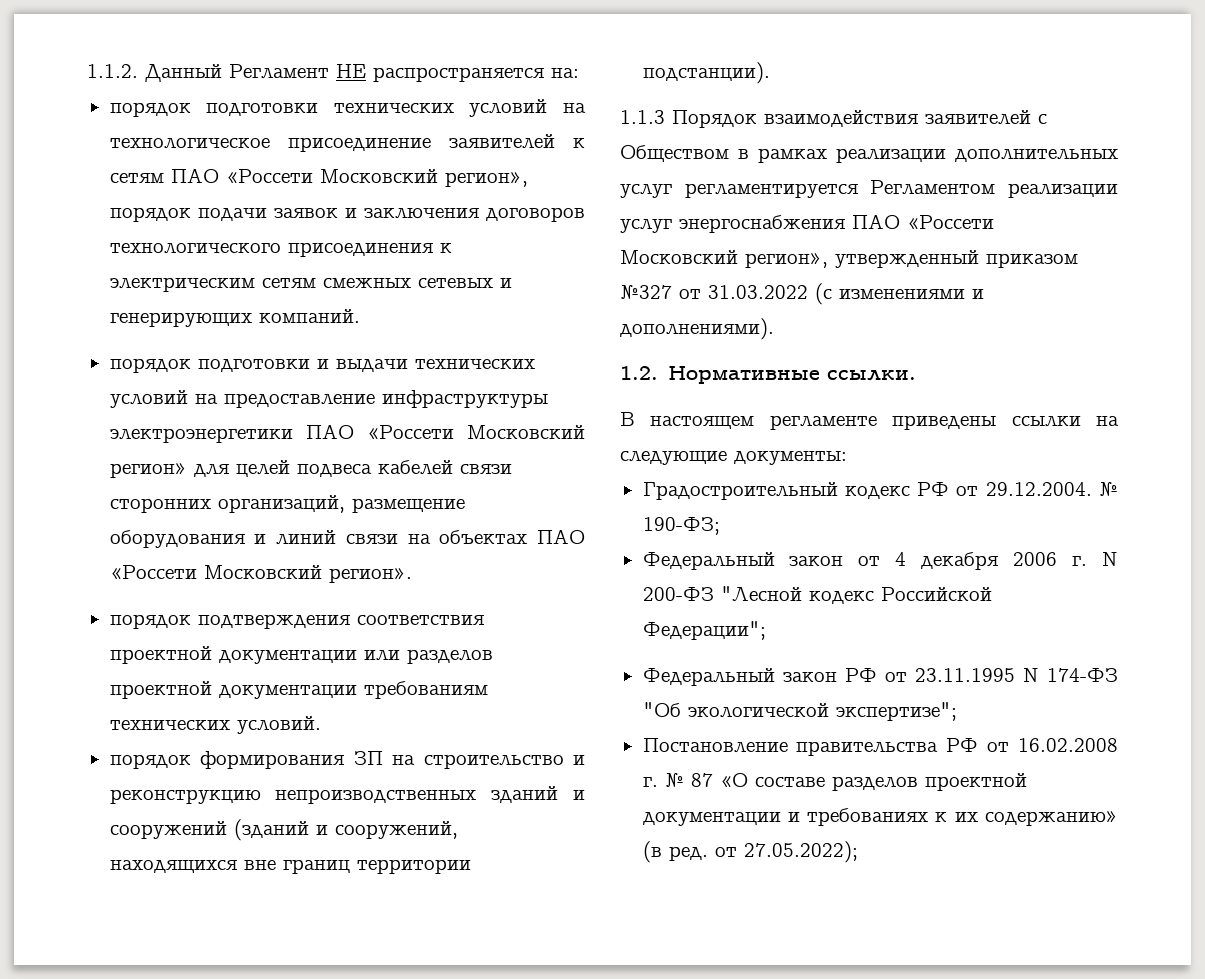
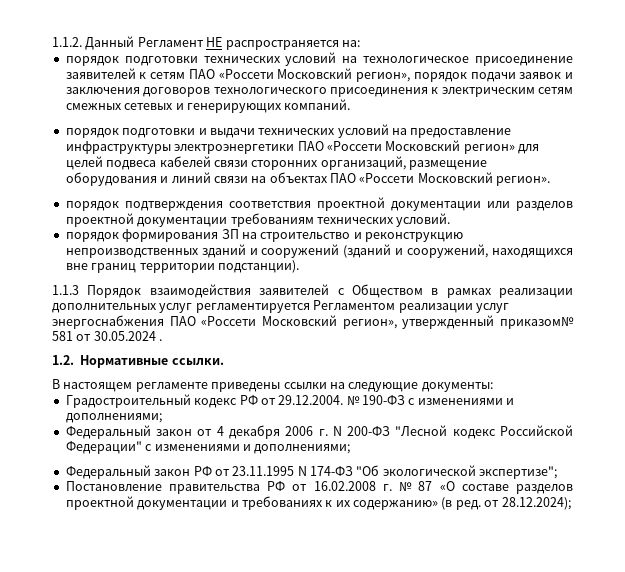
- 1.1.3 Порядок взаимодействия заявителей с Обществом в рамках реализации дополнительных услуг регламентируется Регламентом реализации услуг энергоснабжения ПАО «Россети Московский регион», утвержденный приказом №327 от 31.03.2022 (с изменениями и дополнениями).
+ 1.1.3 Порядок взаимодействия заявителей с Обществом в рамках реализации дополнительных услуг регламентируется Регламентом реализации услуг энергоснабжения ПАО «Россети Московский регион», утвержденный приказом№ 581 от 30.05.2024 .
- Градостроительный кодекс РФ от 29.12.2004. № 190-ФЗ;
+ Градостроительный кодекс РФ от 29.12.2004. № 190-ФЗ с изменениями и дополнениями;
- Федеральный закон от 4 декабря 2006 г. N 200-ФЗ "Лесной кодекс Российской Федерации";
+ Федеральный закон от 4 декабря 2006 г. N 200-ФЗ "Лесной кодекс Российской Федерации" с изменениями и дополнениями;
- Постановление правительства РФ от 16.02.2008 г. № 87 «О составе разделов проектной документации и требованиях к их содержанию» (в ред. от 27.05.2022);
+ Постановление правительства РФ от 16.02.2008 г. № 87 «О составе разделов проектной документации и требованиях к их содержанию» (в ред. от 28.12.2024);

